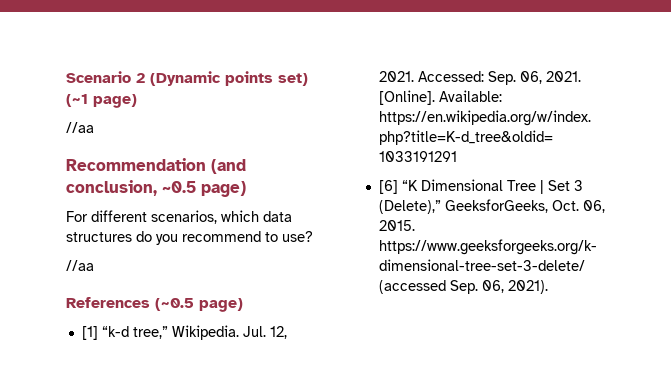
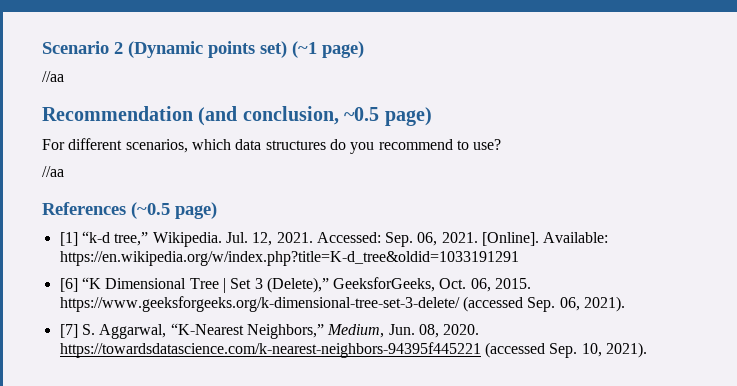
+ [7] S. Aggarwal, “K-Nearest Neighbors,” Medium, Jun. 08, 2020. https://towardsdatascience.com/k-nearest-neighbors-94395f445221 (accessed Sep. 10, 2021).

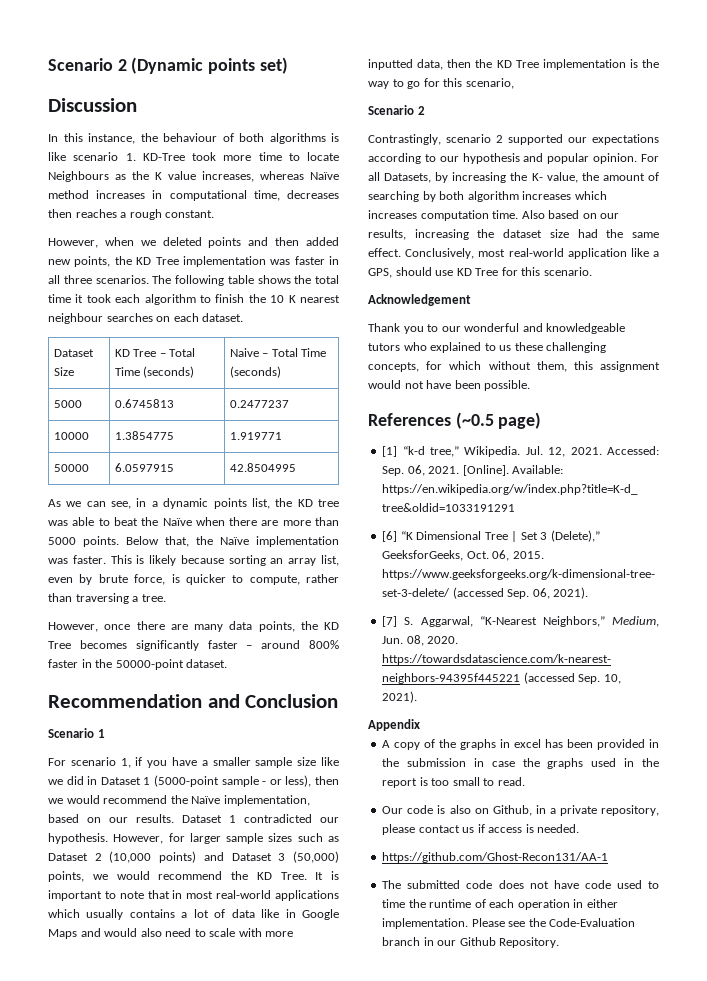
- Scenario 2 (Dynamic points set) (~1 page)
- //aa
- Recommendation (and conclusion, ~0.5 page)
- For different scenarios, which data structures do you recommend to use?
- //aa
+ Scenario 2 (Dynamic points set)
+ Discussion
+ In this instance, the behaviour of both algorithms is like scenario 1. KD-Tree took more time to locate Neighbours as the K value increases, whereas Naïve method increases in computational time, decreases then reaches a rough constant.
+ However, when we deleted points and then added new points, the KD Tree implementation was faster in all three scenarios. The following table shows the total time it took each algorithm to finish the 10 K nearest neighbour searches on each dataset.
+ Dataset Size | KD Tree – Total Time (seconds) | Naive – Total Time (seconds)
+ 5000 | 0.6745813 | 0.2477237
+ 10000 | 1.3854775 | 1.919771
+ 50000 | 6.0597915 | 42.8504995
+ As we can see, in a dynamic points list, the KD tree was able to beat the Naïve when there are more than 5000 points. Below that, the Naïve implementation was faster. This is likely because sorting an array list, even by brute force, is quicker to compute, rather than traversing a tree.
+ However, once there are many data points, the KD Tree becomes significantly faster – around 800% faster in the 50000-point dataset.
+ Recommendation and Conclusion
+ Scenario 1
+ For scenario 1, if you have a smaller sample size like we did in Dataset 1 (5000-point sample - or less), then we would recommend the Naïve implementation, based on our results. Dataset 1 contradicted our hypothesis. However, for larger sample sizes such as Dataset 2 (10,000 points) and Dataset 3 (50,000) points, we would recommend the KD Tree. It is important to note that in most real-world applications which usually contains a lot of data like in Google Maps and would also need to scale with more inputted data, then the KD Tree implementation is the way to go for this scenario,
+ Scenario 2
+ Contrastingly, scenario 2 supported our expectations according to our hypothesis and popular opinion. For all Datasets, by increasing the K- value, the amount of searching by both algorithm increases which increases computation time. Also based on our results, increasing the dataset size had the same effect. Conclusively, most real-world application like a GPS, should use KD Tree for this scenario.
+ Acknowledgement
+ Thank you to our wonderful and knowledgeable tutors who explained to us these challenging concepts, for which without them, this assignment would not have been possible.
+ Appendix
+ A copy of the graphs in excel has been provided in the submission in case the graphs used in the report is too small to read.
+ Our code is also on Github, in a private repository, please contact us if access is needed.
+ https://github.com/Ghost-Recon131/AA-1
+ The submitted code does not have code used to time the runtime of each operation in either implementation. Please see the Code-Evaluation branch in our Github Repository.

